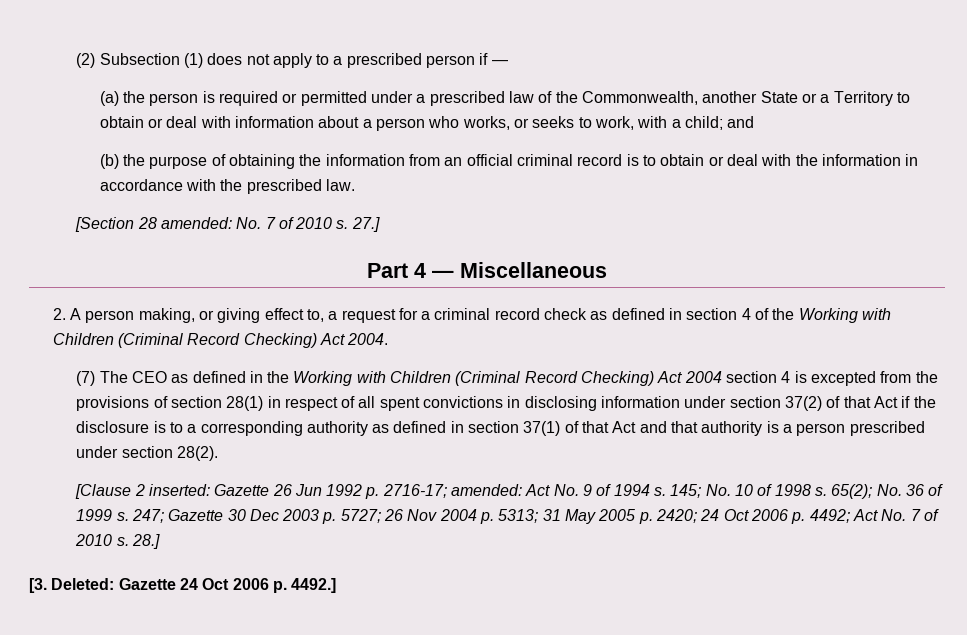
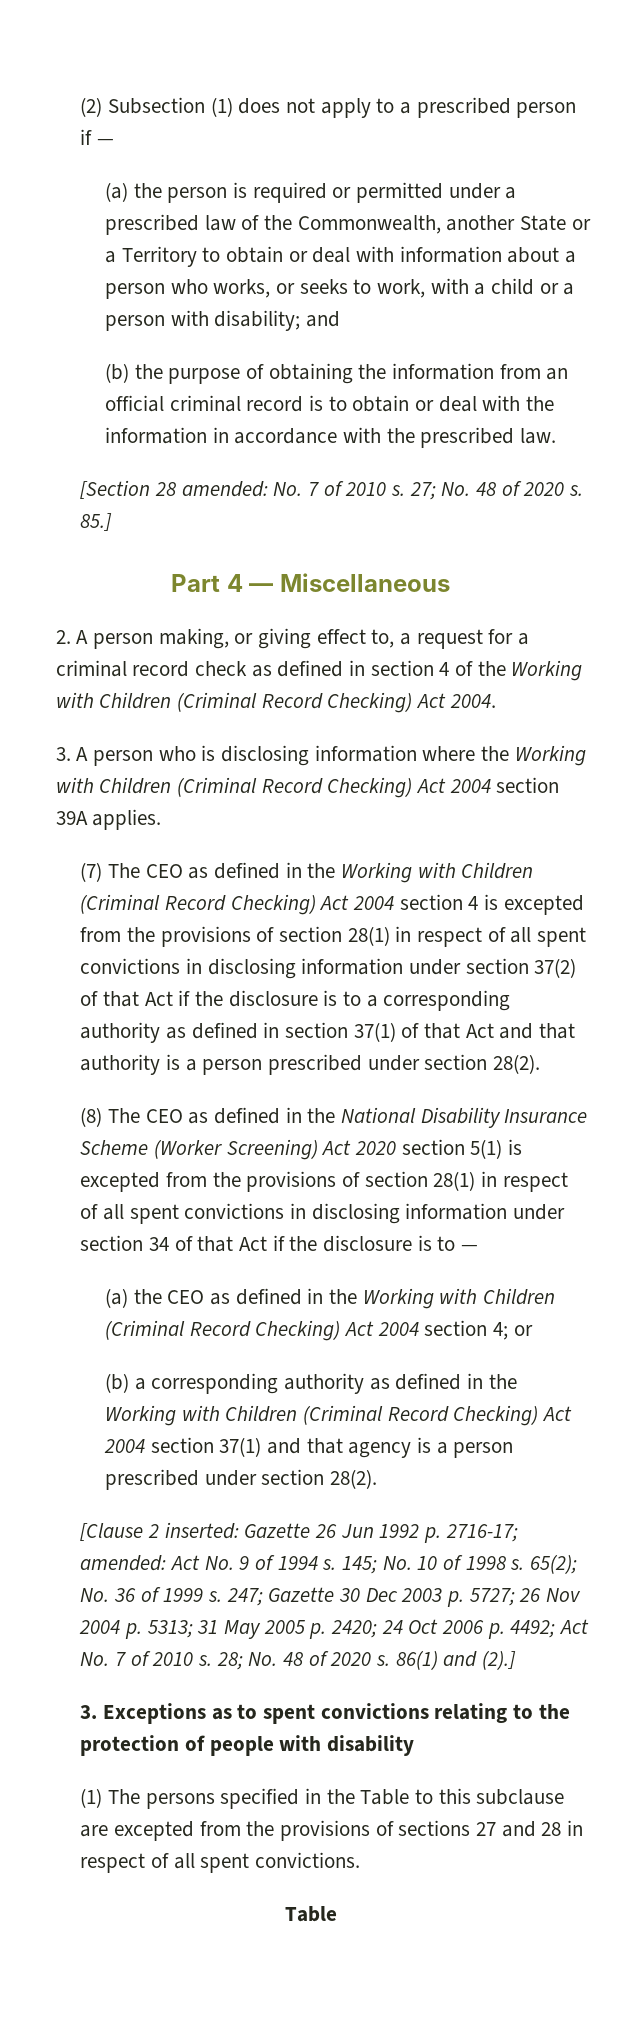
- (a) the person is required or permitted under a prescribed law of the Commonwealth, another State or a Territory to obtain or deal with information about a person who works, or seeks to work, with a child; and
+ (a) the person is required or permitted under a prescribed law of the Commonwealth, another State or a Territory to obtain or deal with information about a person who works, or seeks to work, with a child or a person with disability; and
- 27.]
+ 27; No. 48 of 2020 s. 85.]
+ 3. A person who is disclosing information where the Working with Children (Criminal Record Checking) Act 2004 section 39A applies.
+ (8) The CEO as defined in the National Disability Insurance Scheme (Worker Screening) Act 2020 section 5(1) is excepted from the provisions of section 28(1) in respect of all spent convictions in disclosing information under section 34 of that Act if the disclosure is to —
+ (a) the CEO as defined in the Working with Children (Criminal Record Checking) Act 2004 section 4; or
+ (b) a corresponding authority as defined in the Working with Children (Criminal Record Checking) Act 2004 section 37(1) and that agency is a person prescribed under section 28(2).
- 28.]
- [3. Deleted: Gazette 24 Oct 2006 p. 4492.]
+ 28; No. 48 of 2020 s. 86(1) and (2).]
+ 3. Exceptions as to spent convictions relating to the protection of people with disability
+ (1) The persons specified in the Table to this subclause are excepted from the provisions of sections 27 and 28 in respect of all spent convictions.
+ Table

